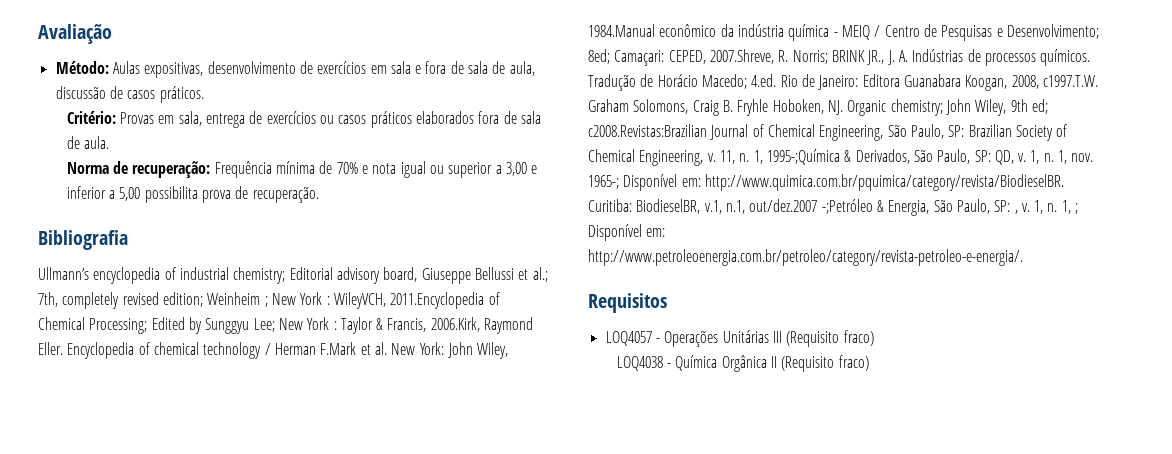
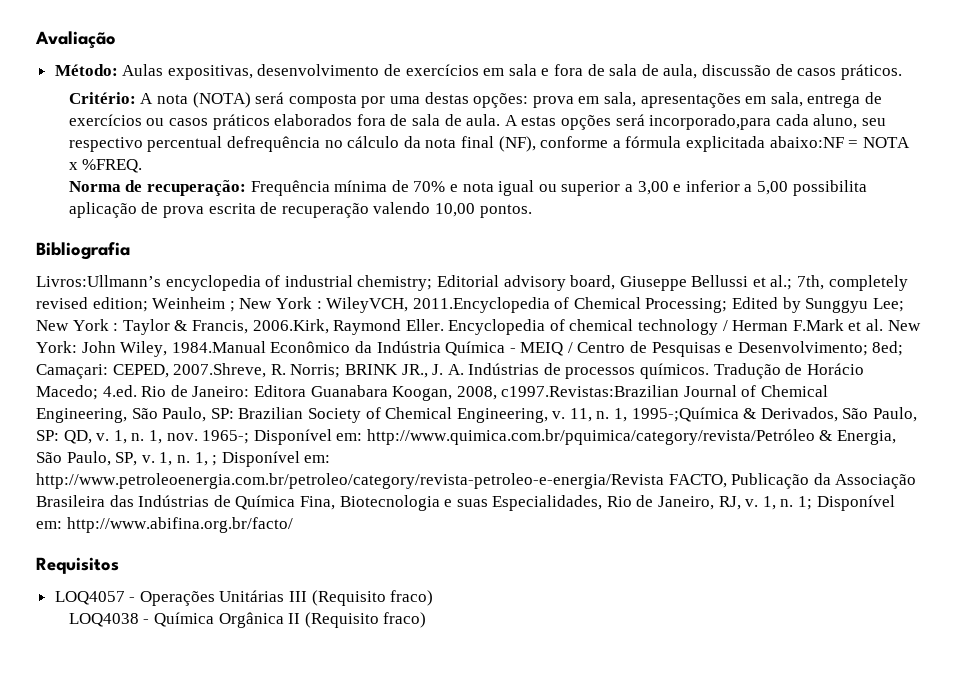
- Critério: Provas em sala, entrega de exercícios ou casos práticos elaborados fora de sala de aula.
+ Critério: A nota (NOTA) será composta por uma destas opções: prova em sala, apresentações em sala, entrega de exercícios ou casos práticos elaborados fora de sala de aula. A estas opções será incorporado,para cada aluno, seu respectivo percentual defrequência no cálculo da nota final (NF), conforme a fórmula explicitada abaixo:NF = NOTA x %FREQ.
- Norma de recuperação: Frequência mínima de 70% e nota igual ou superior a 3,00 e inferior a 5,00 possibilita prova de recuperação.
+ Norma de recuperação: Frequência mínima de 70% e nota igual ou superior a 3,00 e inferior a 5,00 possibilita aplicação de prova escrita de recuperação valendo 10,00 pontos.
- Ullmann’s encyclopedia of industrial chemistry; Editorial advisory board, Giuseppe Bellussi et al.; 7th, completely revised edition; Weinheim ; New York : WileyVCH, 2011.Encyclopedia of Chemical Processing; Edited by Sunggyu Lee; New York : Taylor & Francis, 2006.Kirk, Raymond Eller.
+ Livros:Ullmann’s encyclopedia of industrial chemistry; Editorial advisory board, Giuseppe Bellussi et al.; 7th, completely revised edition; Weinheim ; New York : WileyVCH, 2011.Encyclopedia of Chemical Processing; Edited by Sunggyu Lee; New York : Taylor & Francis, 2006.Kirk, Raymond Eller.
- Encyclopedia of chemical technology / Herman F.Mark et al. New York: John Wiley, 1984.Manual econômico da indústria química - MEIQ / Centro de Pesquisas e Desenvolvimento; 8ed; Camaçari: CEPED, 2007.Shreve, R. Norris; BRINK JR., J. A. Indústrias de processos químicos.
+ Encyclopedia of chemical technology / Herman F.Mark et al. New York: John Wiley, 1984.Manual Econômico da Indústria Química - MEIQ / Centro de Pesquisas e Desenvolvimento; 8ed; Camaçari: CEPED, 2007.Shreve, R. Norris; BRINK JR., J. A. Indústrias de processos químicos.
- Tradução de Horácio Macedo; 4.ed. Rio de Janeiro: Editora Guanabara Koogan, 2008, c1997.T.W. Graham Solomons, Craig B. Fryhle Hoboken, NJ. Organic chemistry; John Wiley, 9th ed; c2008.Revistas:Brazilian Journal of Chemical Engineering, São Paulo, SP: Brazilian Society of Chemical Engineering, v.
+ Tradução de Horácio Macedo; 4.ed. Rio de Janeiro: Editora Guanabara Koogan, 2008, c1997.Revistas:Brazilian Journal of Chemical Engineering, São Paulo, SP: Brazilian Society of Chemical Engineering, v.
- 1965-; Disponível em: http://www.quimica.com.br/pquimica/category/revista/BiodieselBR. Curitiba: BiodieselBR, v.1, n.1, out/dez.2007 -;Petróleo & Energia, São Paulo, SP: , v.
+ 1965-; Disponível em: http://www.quimica.com.br/pquimica/category/revista/Petróleo & Energia, São Paulo, SP, v.
- 1, ; Disponível em: http://www.petroleoenergia.com.br/petroleo/category/revista-petroleo-e-energia/.
+ 1, ; Disponível em: http://www.petroleoenergia.com.br/petroleo/category/revista-petroleo-e-energia/Revista FACTO, Publicação da Associação Brasileira das Indústrias de Química Fina, Biotecnologia e suas Especialidades, Rio de Janeiro, RJ, v. 1, n. 1; Disponível em: http://www.abifina.org.br/facto/

